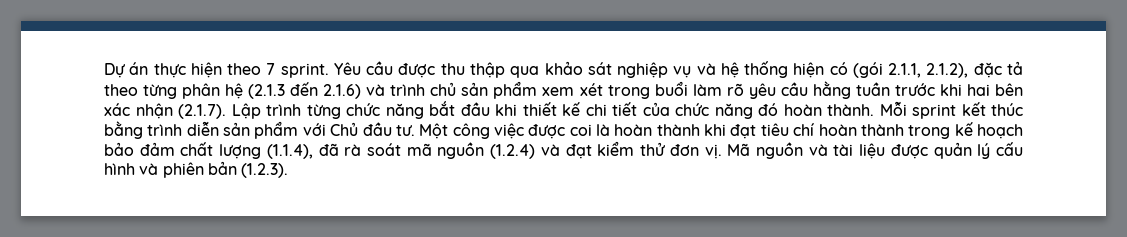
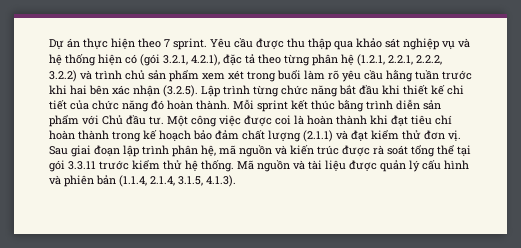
- Yêu cầu được thu thập qua khảo sát nghiệp vụ và hệ thống hiện có (gói 2.1.1, 2.1.2), đặc tả theo từng phân hệ (2.1.3 đến 2.1.6) và trình chủ sản phẩm xem xét trong buổi làm rõ yêu cầu hằng tuần trước khi hai bên xác nhận (2.1.7). Lập trình từng chức năng bắt đầu khi thiết kế chi tiết của chức năng đó hoàn thành.
+ Yêu cầu được thu thập qua khảo sát nghiệp vụ và hệ thống hiện có (gói 3.2.1, 4.2.1), đặc tả theo từng phân hệ (1.2.1, 2.2.1, 2.2.2, 3.2.2) và trình chủ sản phẩm xem xét trong buổi làm rõ yêu cầu hằng tuần trước khi hai bên xác nhận (3.2.5). Lập trình từng chức năng bắt đầu khi thiết kế chi tiết của chức năng đó hoàn thành.
- Một công việc được coi là hoàn thành khi đạt tiêu chí hoàn thành trong kế hoạch bảo đảm chất lượng (1.1.4), đã rà soát mã nguồn (1.2.4) và đạt kiểm thử đơn vị.
+ Một công việc được coi là hoàn thành khi đạt tiêu chí hoàn thành trong kế hoạch bảo đảm chất lượng (2.1.1) và đạt kiểm thử đơn vị.
+ Sau giai đoạn lập trình phân hệ, mã nguồn và kiến trúc được rà soát tổng thể tại gói 3.3.11 trước kiểm thử hệ thống.
- Mã nguồn và tài liệu được quản lý cấu hình và phiên bản (1.2.3).
+ Mã nguồn và tài liệu được quản lý cấu hình và phiên bản (1.1.4, 2.1.4, 3.1.5, 4.1.3).

